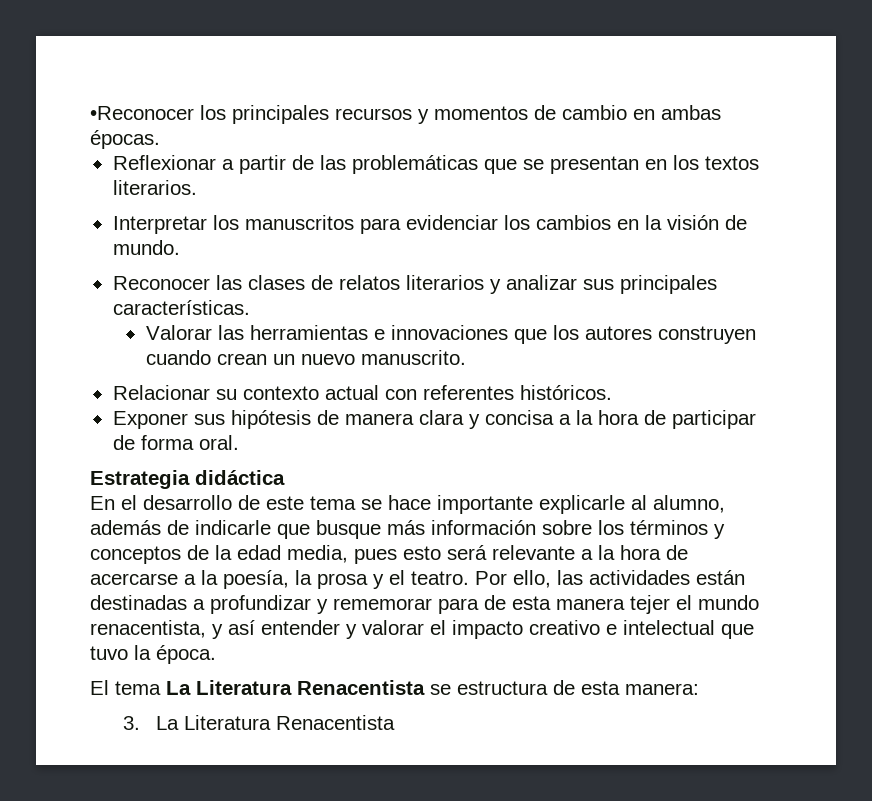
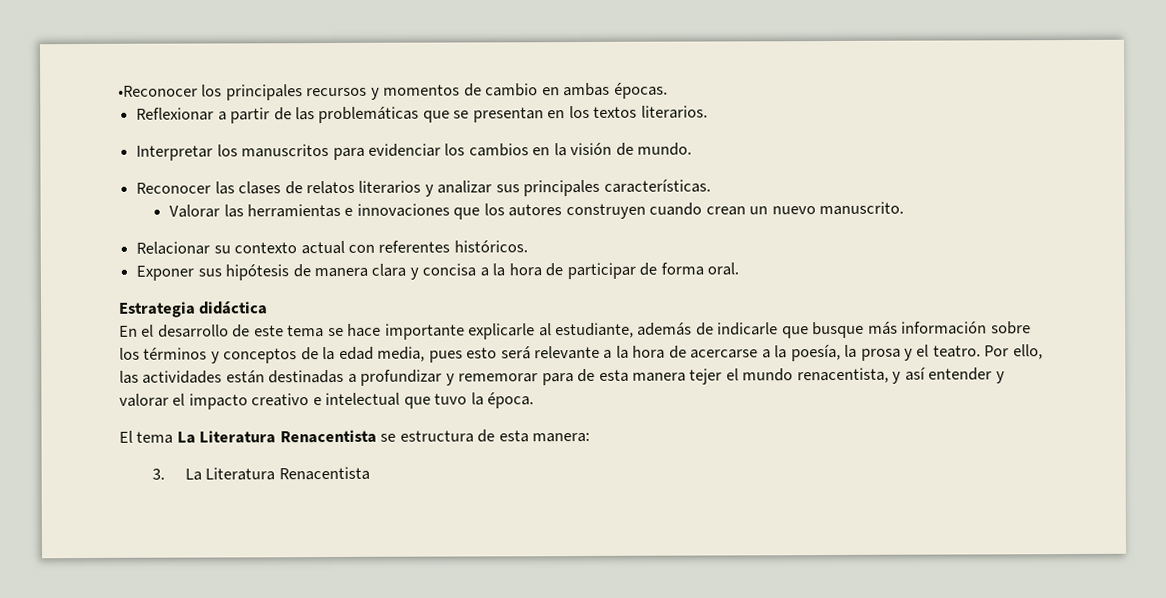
- En el desarrollo de este tema se hace importante explicarle al alumno, además de indicarle que busque más información sobre los términos y conceptos de la edad media, pues esto será relevante a la hora de acercarse a la poesía, la prosa y el teatro.
+ En el desarrollo de este tema se hace importante explicarle al estudiante, además de indicarle que busque más información sobre los términos y conceptos de la edad media, pues esto será relevante a la hora de acercarse a la poesía, la prosa y el teatro.

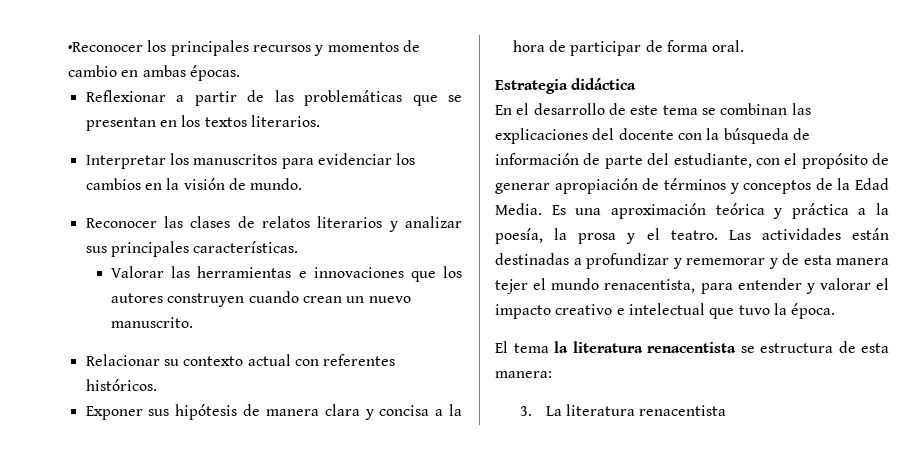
- En el desarrollo de este tema se hace importante explicarle al estudiante, además de indicarle que busque más información sobre los términos y conceptos de la edad media, pues esto será relevante a la hora de acercarse a la poesía, la prosa y el teatro.
+ En el desarrollo de este tema se combinan las explicaciones del docente con la búsqueda de información de parte del estudiante, con el propósito de generar apropiación de términos y conceptos de la Edad Media. Es una aproximación teórica y práctica a la poesía, la prosa y el teatro.
- Por ello, las actividades están destinadas a profundizar y rememorar para de esta manera tejer el mundo renacentista, y así entender y valorar el impacto creativo e intelectual que tuvo la época.
+ Las actividades están destinadas a profundizar y rememorar y de esta manera tejer el mundo renacentista, para entender y valorar el impacto creativo e intelectual que tuvo la época.
- El tema La Literatura Renacentista se estructura de esta manera:
+ El tema la literatura renacentista se estructura de esta manera:
- 3. La Literatura Renacentista
+ 3. La literatura renacentista

